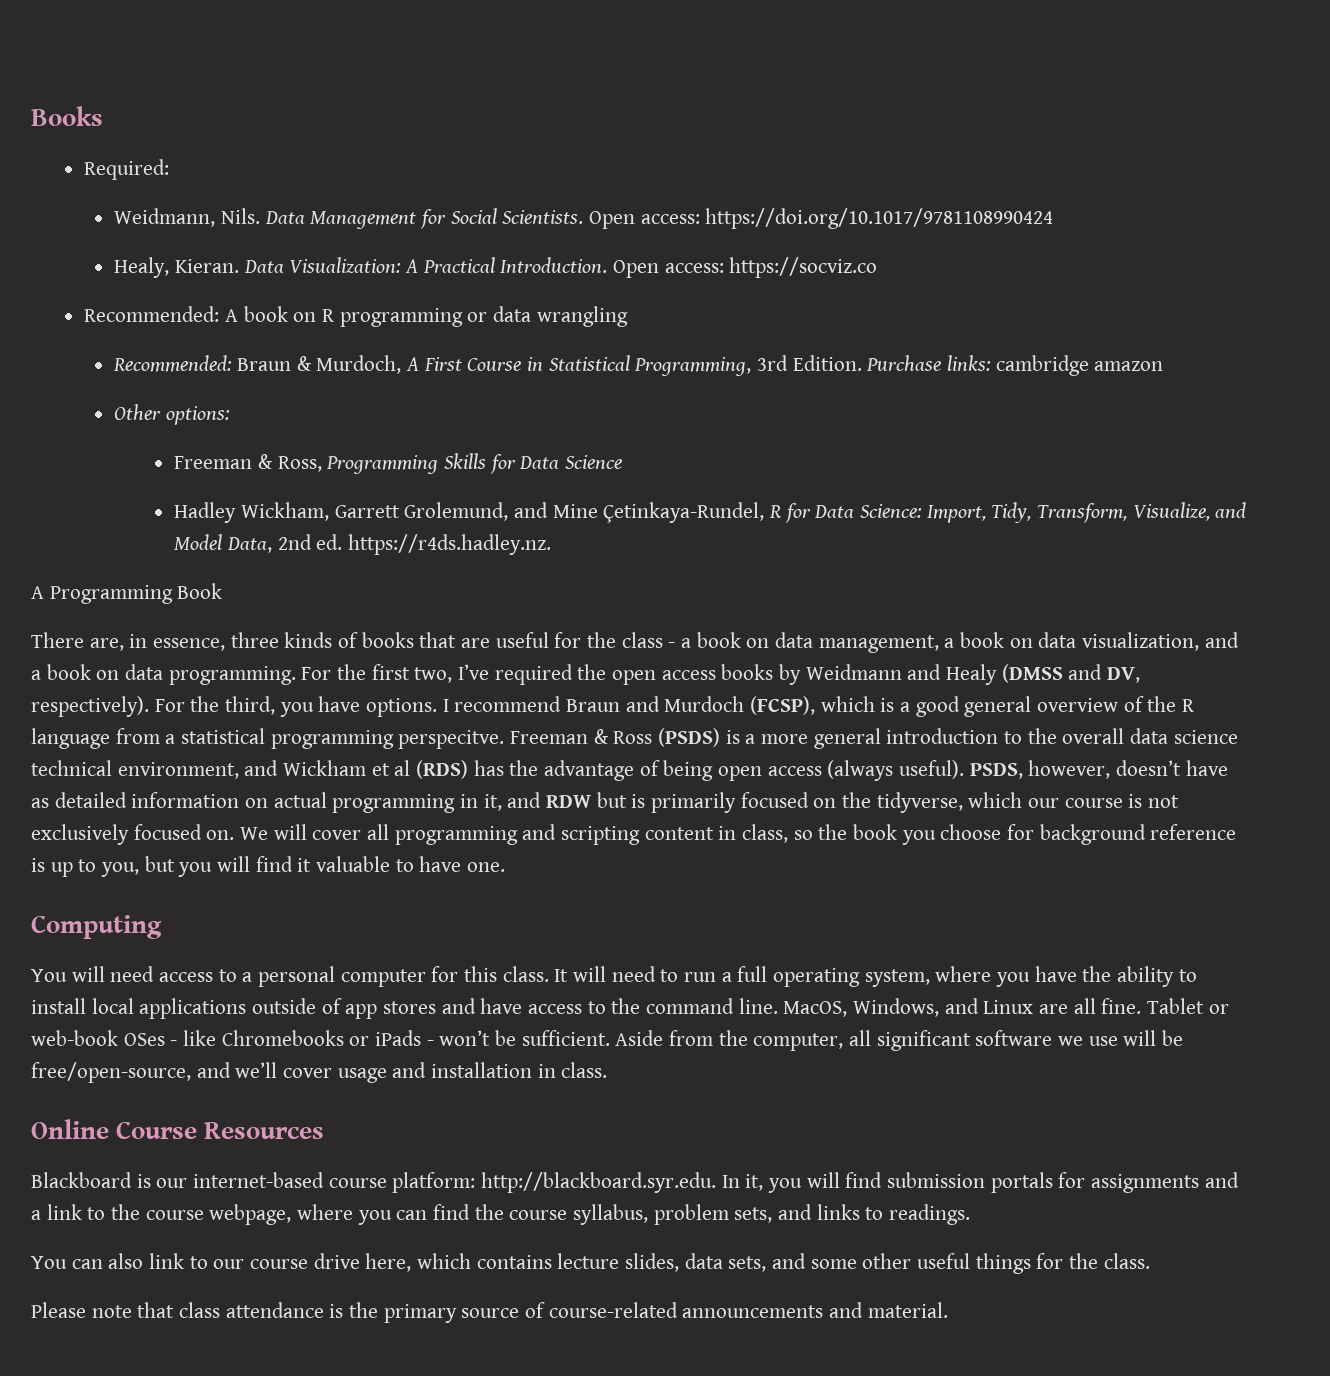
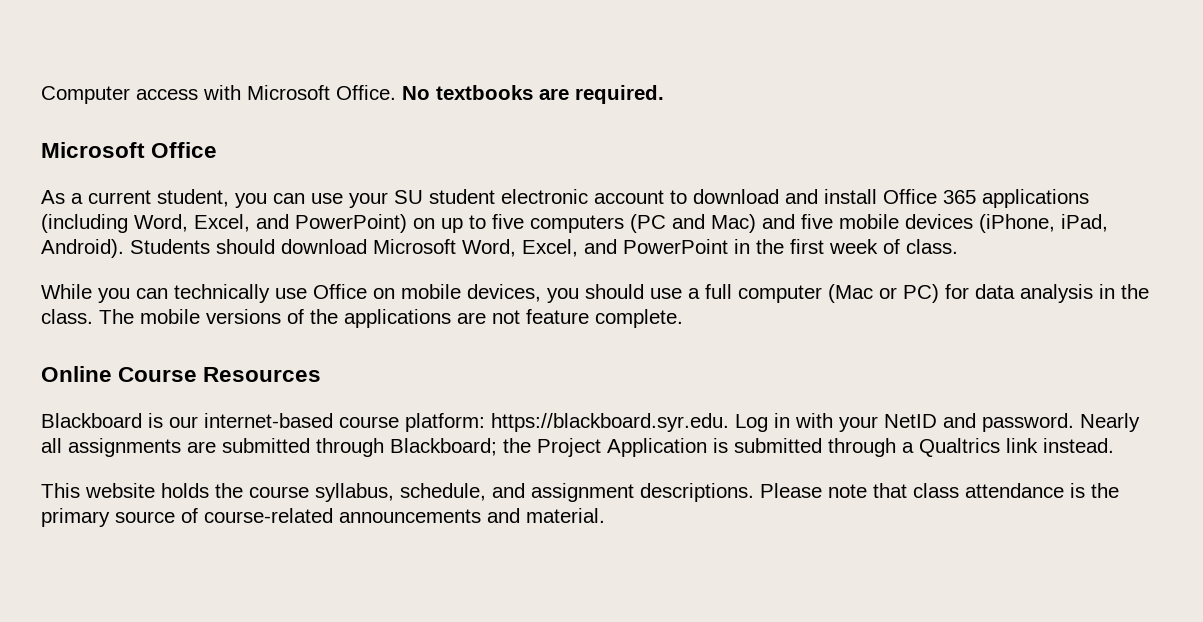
- Books
- Required:
- Weidmann, Nils. Data Management for Social Scientists. Open access: https://doi.org/10.1017/9781108990424
- Healy, Kieran. Data Visualization: A Practical Introduction. Open access: https://socviz.co
- Recommended: A book on R programming or data wrangling
- Recommended: Braun & Murdoch, A First Course in Statistical Programming, 3rd Edition. Purchase links: cambridge amazon
- Other options:
- Freeman & Ross, Programming Skills for Data Science
- Hadley Wickham, Garrett Grolemund, and Mine Çetinkaya-Rundel, R for Data Science: Import, Tidy, Transform, Visualize, and Model Data, 2nd ed. https://r4ds.hadley.nz.
- A Programming Book
- There are, in essence, three kinds of books that are useful for the class - a book on data management, a book on data visualization, and a book on data programming. For the first two, I’ve required the open access books by Weidmann and Healy (DMSS and DV, respectively). For the third, you have options. I recommend Braun and Murdoch (FCSP), which is a good general overview of the R language from a statistical programming perspecitve. Freeman & Ross (PSDS) is a more general introduction to the overall data science technical environment, and Wickham et al (RDS) has the advantage of being open access (always useful). PSDS, however, doesn’t have as detailed information on actual programming in it, and RDW but is primarily focused on the tidyverse, which our course is not exclusively focused on. We will cover all programming and scripting content in class, so the book you choose for background reference is up to you, but you will find it valuable to have one.
- Computing
- You will need access to a personal computer for this class. It will need to run a full operating system, where you have the ability to install local applications outside of app stores and have access to the command line. MacOS, Windows, and Linux are all fine. Tablet or web-book OSes - like Chromebooks or iPads - won’t be sufficient. Aside from the computer, all significant software we use will be free/open-source, and we’ll cover usage and installation in class.
+ Computer access with Microsoft Office. No textbooks are required.
+ Microsoft Office
+ As a current student, you can use your SU student electronic account to download and install Office 365 applications (including Word, Excel, and PowerPoint) on up to five computers (PC and Mac) and five mobile devices (iPhone, iPad, Android). Students should download Microsoft Word, Excel, and PowerPoint in the first week of class.
+ While you can technically use Office on mobile devices, you should use a full computer (Mac or PC) for data analysis in the class. The mobile versions of the applications are not feature complete.
- Blackboard is our internet-based course platform: http://blackboard.syr.edu. In it, you will find submission portals for assignments and a link to the course webpage, where you can find the course syllabus, problem sets, and links to readings.
- You can also link to our course drive here, which contains lecture slides, data sets, and some other useful things for the class.
- Please note that class attendance is the primary source of course-related announcements and material.
+ Blackboard is our internet-based course platform: https://blackboard.syr.edu. Log in with your NetID and password. Nearly all assignments are submitted through Blackboard; the Project Application is submitted through a Qualtrics link instead.
+ This website holds the course syllabus, schedule, and assignment descriptions. Please note that class attendance is the primary source of course-related announcements and material.

